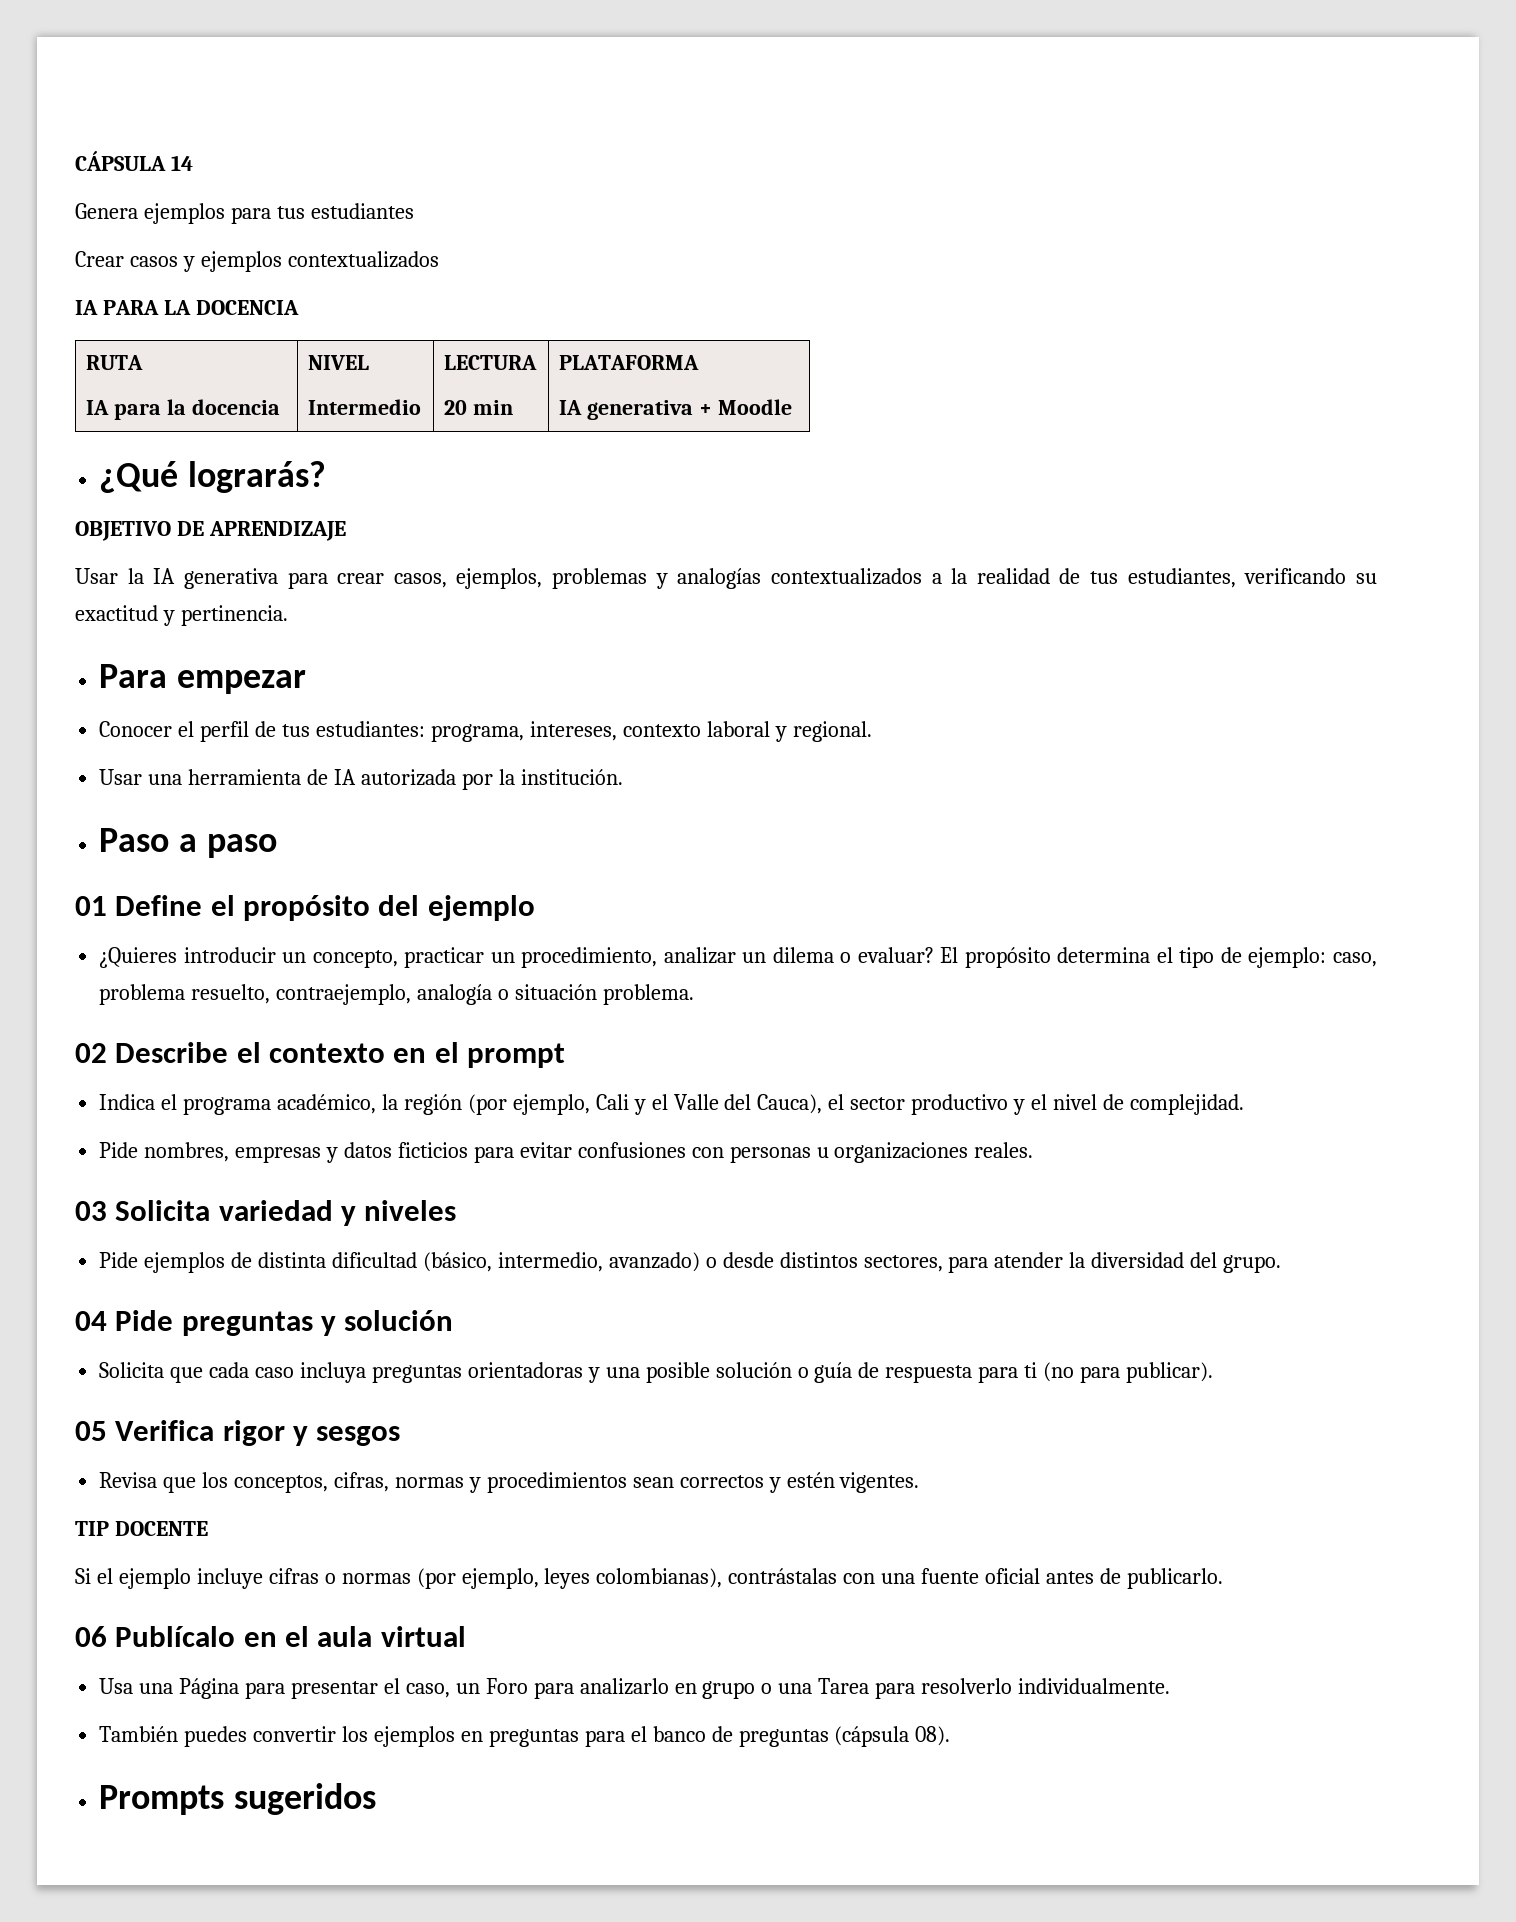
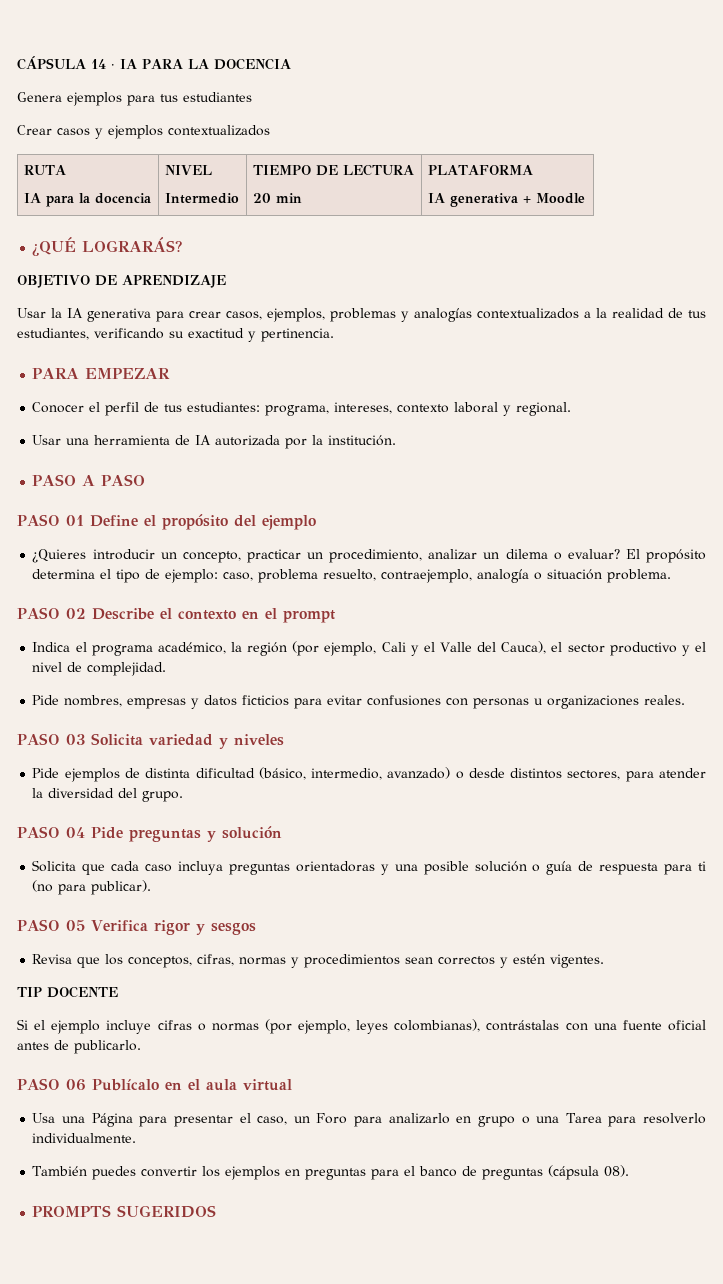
- CÁPSULA 14
+ CÁPSULA 14 · IA PARA LA DOCENCIA
- IA PARA LA DOCENCIA
  RUTA
  IA para la docencia | NIVEL
- Intermedio | LECTURA
+ Intermedio | TIEMPO DE LECTURA
- ¿Qué lograrás?
+ ¿QUÉ LOGRARÁS?
- Para empezar
+ PARA EMPEZAR
- Paso a paso
- 01 Define el propósito del ejemplo
+ PASO A PASO
+ PASO 01 Define el propósito del ejemplo
- 02 Describe el contexto en el prompt
+ PASO 02 Describe el contexto en el prompt
- 03 Solicita variedad y niveles
+ PASO 03 Solicita variedad y niveles
- 04 Pide preguntas y solución
+ PASO 04 Pide preguntas y solución
- 05 Verifica rigor y sesgos
+ PASO 05 Verifica rigor y sesgos
- 06 Publícalo en el aula virtual
+ PASO 06 Publícalo en el aula virtual
- Prompts sugeridos
+ PROMPTS SUGERIDOS

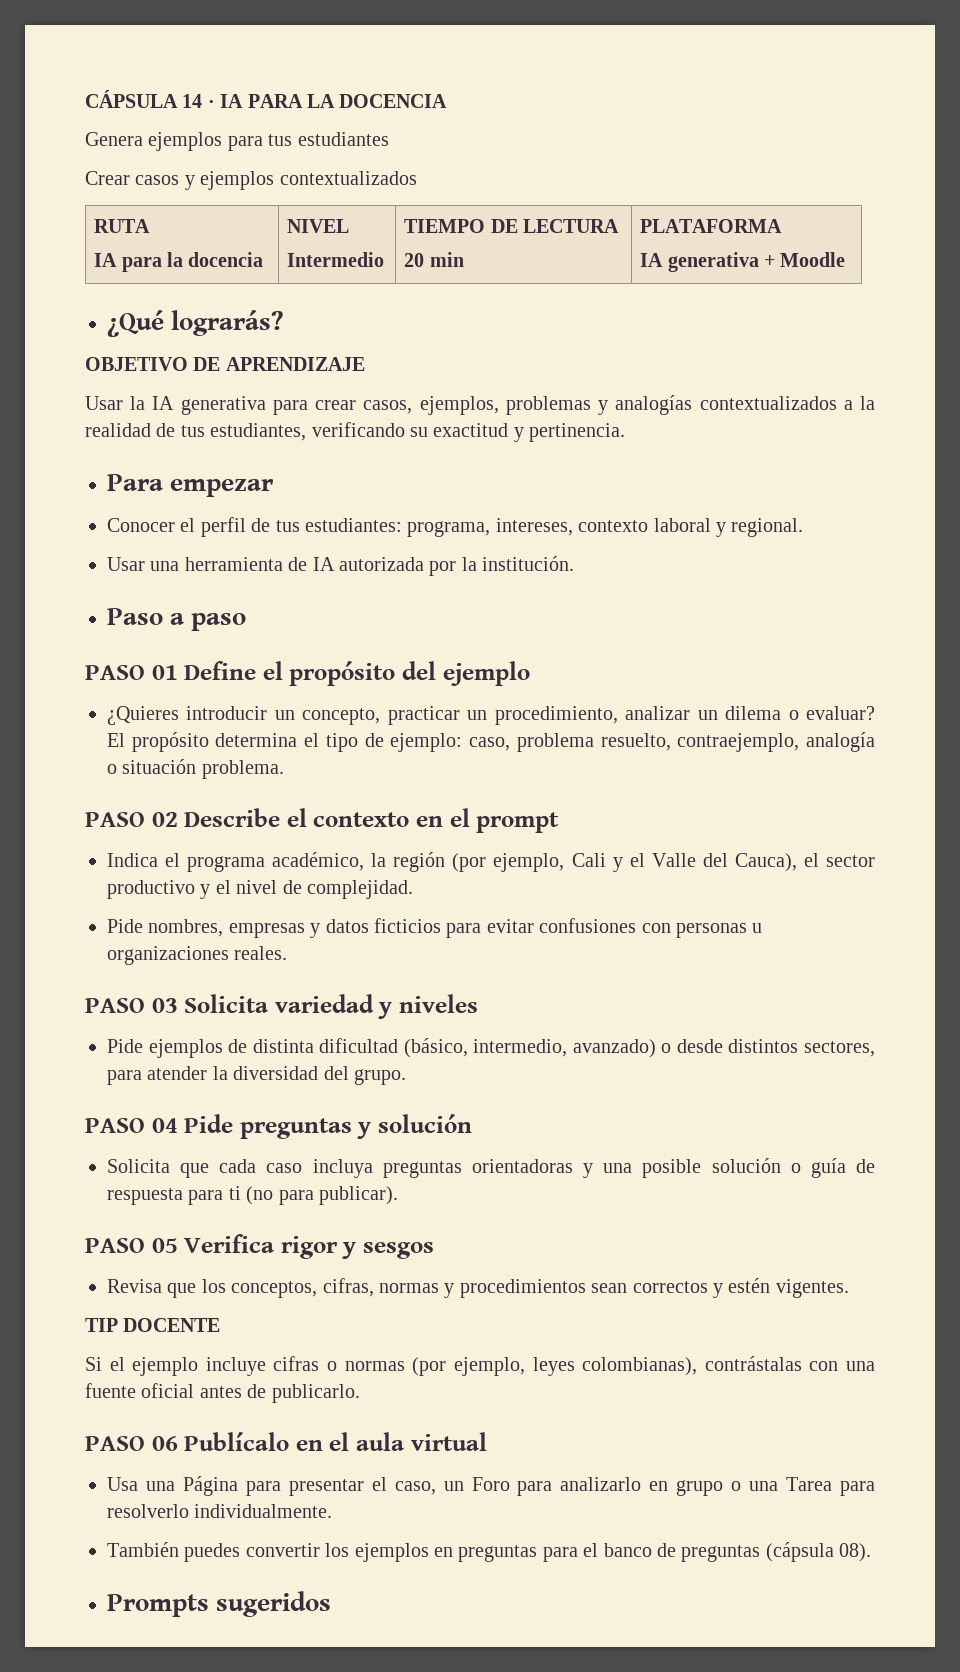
- ¿QUÉ LOGRARÁS?
+ ¿Qué lograrás?
- PARA EMPEZAR
+ Para empezar
- PASO A PASO
+ Paso a paso
- PROMPTS SUGERIDOS
+ Prompts sugeridos

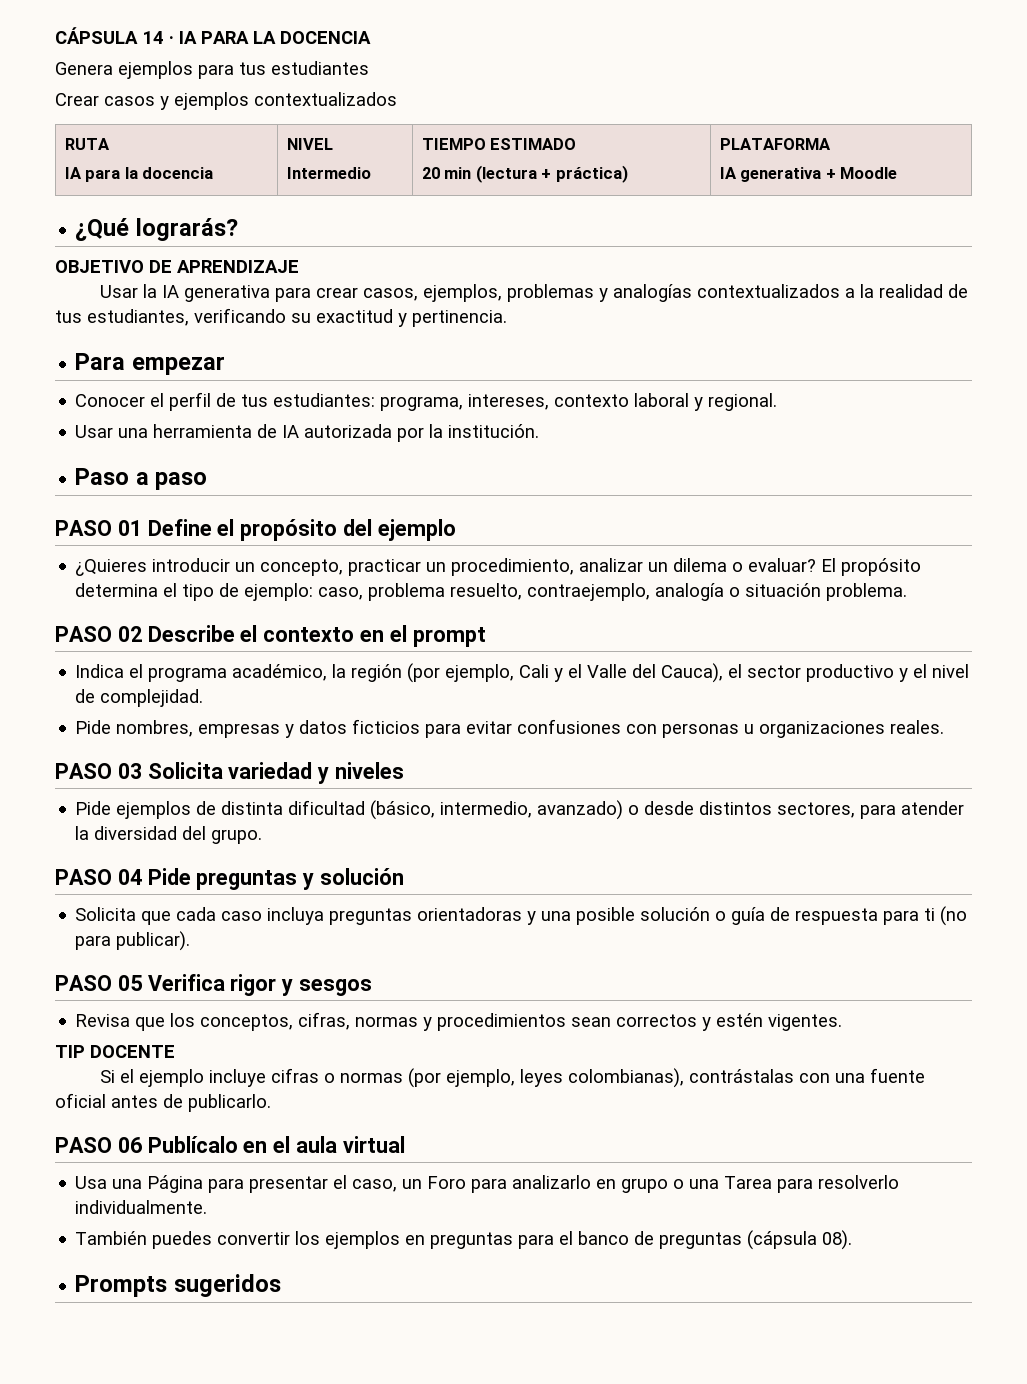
  RUTA
  IA para la docencia | NIVEL
- Intermedio | TIEMPO DE LECTURA
- 20 min | PLATAFORMA
+ Intermedio | TIEMPO ESTIMADO
+ 20 min (lectura + práctica) | PLATAFORMA

